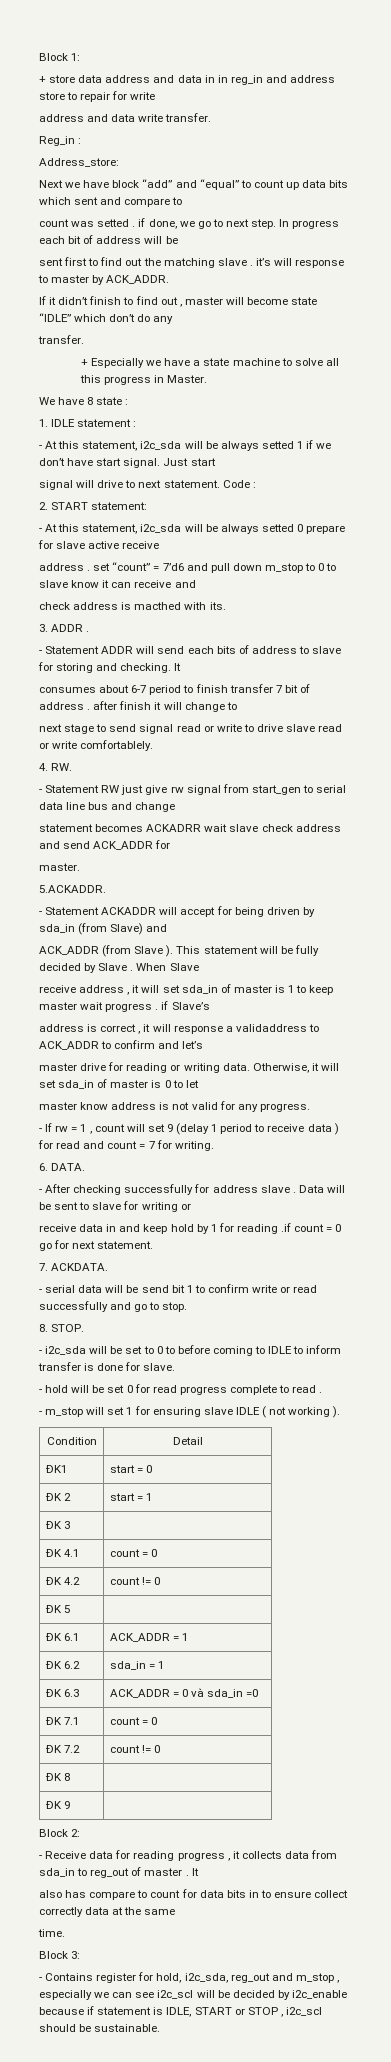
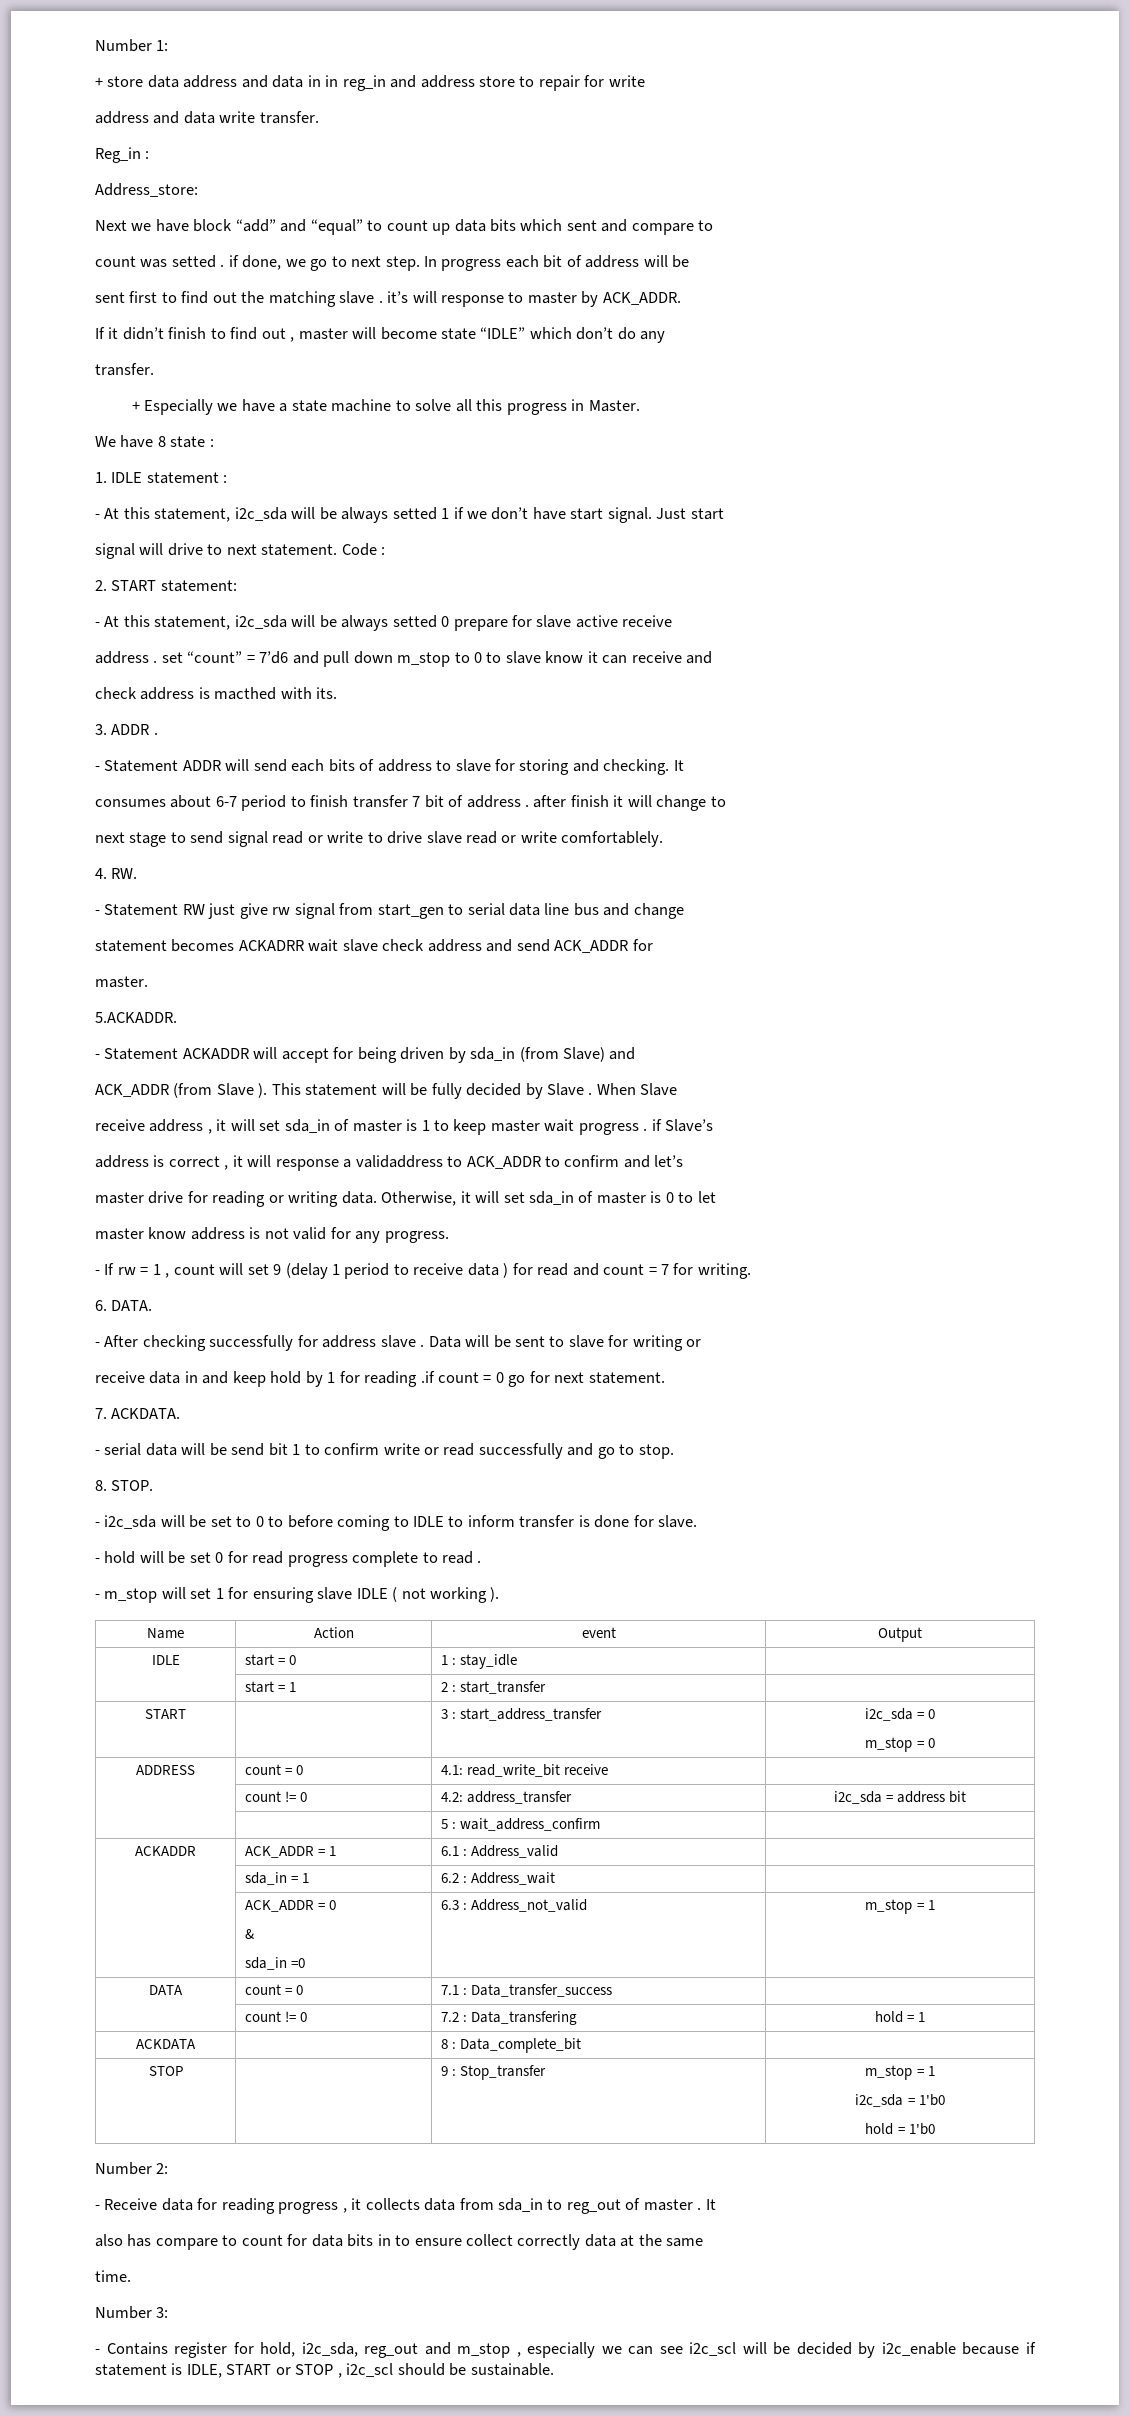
- Block 1:
+ Number 1:
- Condition | Detail
- ĐK1 | start = 0
- ĐK 2 | start = 1
- ĐK 3 |
- ĐK 4.1 | count = 0
- ĐK 4.2 | count != 0
- ĐK 5 |
- ĐK 6.1 | ACK_ADDR = 1
- ĐK 6.2 | sda_in = 1
- ĐK 6.3 | ACK_ADDR = 0 và sda_in =0
- ĐK 7.1 | count = 0
- ĐK 7.2 | count != 0
- ĐK 8 |
- ĐK 9 |
- Block 2:
+ Name | Action | event | Output
+ IDLE | start = 0 | 1 : stay_idle |
+ | start = 1 | 2 : start_transfer |
+ START | | 3 : start_address_transfer | i2c_sda = 0
+ m_stop = 0
+ ADDRESS | count = 0 | 4.1: read_write_bit receive |
+ | count != 0 | 4.2: address_transfer | i2c_sda = address bit
+ | | 5 : wait_address_confirm |
+ ACKADDR | ACK_ADDR = 1 | 6.1 : Address_valid |
+ | sda_in = 1 | 6.2 : Address_wait |
+ | ACK_ADDR = 0
+ &
+ sda_in =0 | 6.3 : Address_not_valid | m_stop = 1
+ DATA | count = 0 | 7.1 : Data_transfer_success |
+ | count != 0 | 7.2 : Data_transfering | hold = 1
+ ACKDATA | | 8 : Data_complete_bit |
+ STOP | | 9 : Stop_transfer | m_stop = 1
+ i2c_sda = 1'b0
+ hold = 1'b0
+ Number 2:
- Block 3:
+ Number 3:

